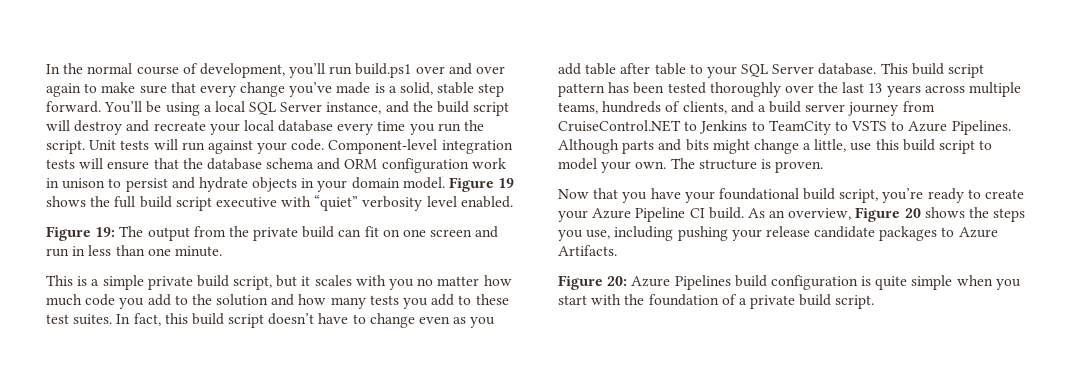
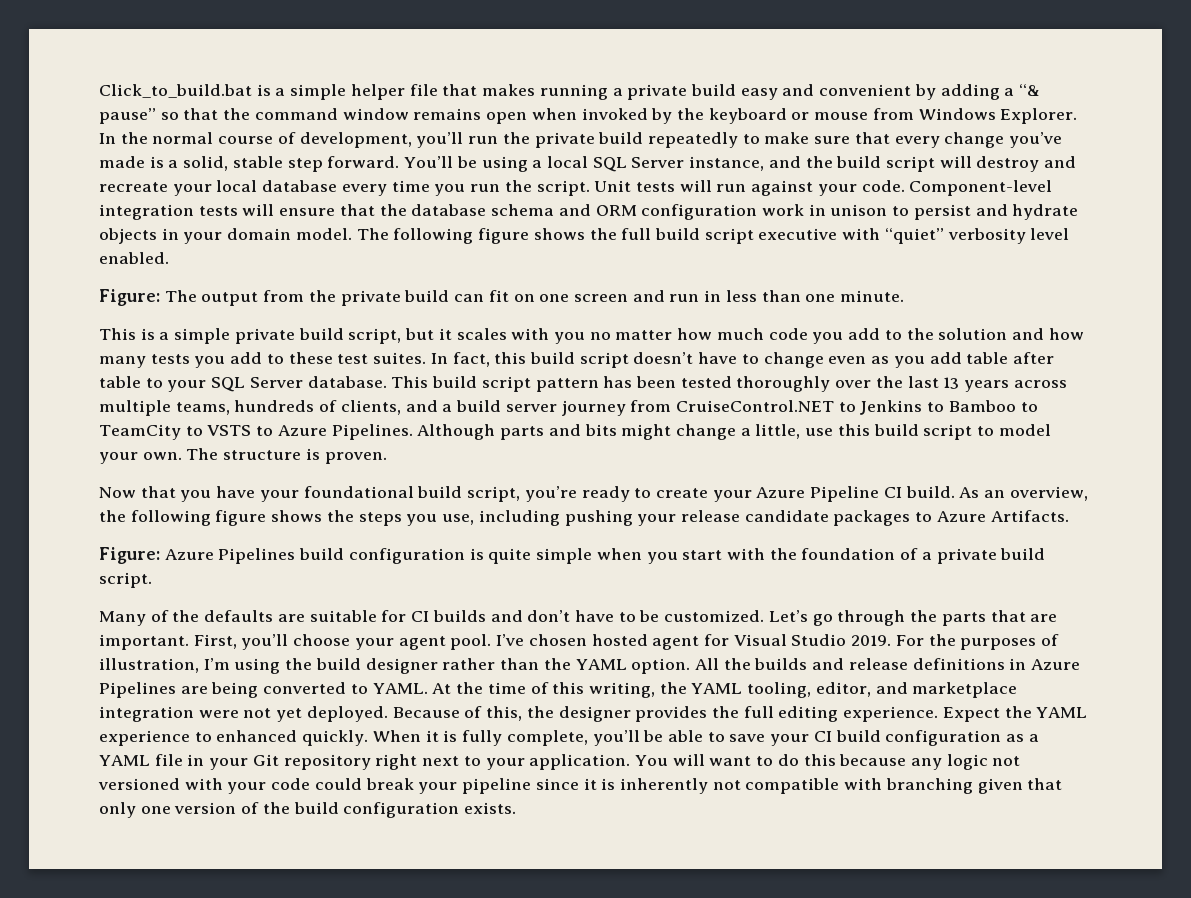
+ Click_to_build.bat is a simple helper file that makes running a private build easy and convenient by adding a “& pause” so that the command window remains open when invoked by the keyboard or mouse from Windows Explorer.
- In the normal course of development, you’ll run build.ps1 over and over again to make sure that every change you’ve made is a solid, stable step forward.
+ In the normal course of development, you’ll run the private build repeatedly to make sure that every change you’ve made is a solid, stable step forward.
- Figure 19 shows the full build script executive with “quiet” verbosity level enabled.
+ The following figure shows the full build script executive with “quiet” verbosity level enabled.
- Figure 19: The output from the private build can fit on one screen and run in less than one minute.
+ Figure: The output from the private build can fit on one screen and run in less than one minute.
- This build script pattern has been tested thoroughly over the last 13 years across multiple teams, hundreds of clients, and a build server journey from CruiseControl.NET to Jenkins to TeamCity to VSTS to Azure Pipelines.
+ This build script pattern has been tested thoroughly over the last 13 years across multiple teams, hundreds of clients, and a build server journey from CruiseControl.NET to Jenkins to Bamboo to TeamCity to VSTS to Azure Pipelines.
- As an overview, Figure 20 shows the steps you use, including pushing your release candidate packages to Azure Artifacts.
+ As an overview, the following figure shows the steps you use, including pushing your release candidate packages to Azure Artifacts.
- Figure 20: Azure Pipelines build configuration is quite simple when you start with the foundation of a private build script.
+ Figure: Azure Pipelines build configuration is quite simple when you start with the foundation of a private build script.
+ Many of the defaults are suitable for CI builds and don’t have to be customized. Let’s go through the parts that are important. First, you’ll choose your agent pool. I’ve chosen hosted agent for Visual Studio 2019. For the purposes of illustration, I’m using the build designer rather than the YAML option. All the builds and release definitions in Azure Pipelines are being converted to YAML. At the time of this writing, the YAML tooling, editor, and marketplace integration were not yet deployed. Because of this, the designer provides the full editing experience. Expect the YAML experience to enhanced quickly. When it is fully complete, you’ll be able to save your CI build configuration as a YAML file in your Git repository right next to your application. You will want to do this because any logic not versioned with your code could break your pipeline since it is inherently not compatible with branching given that only one version of the build configuration exists.

